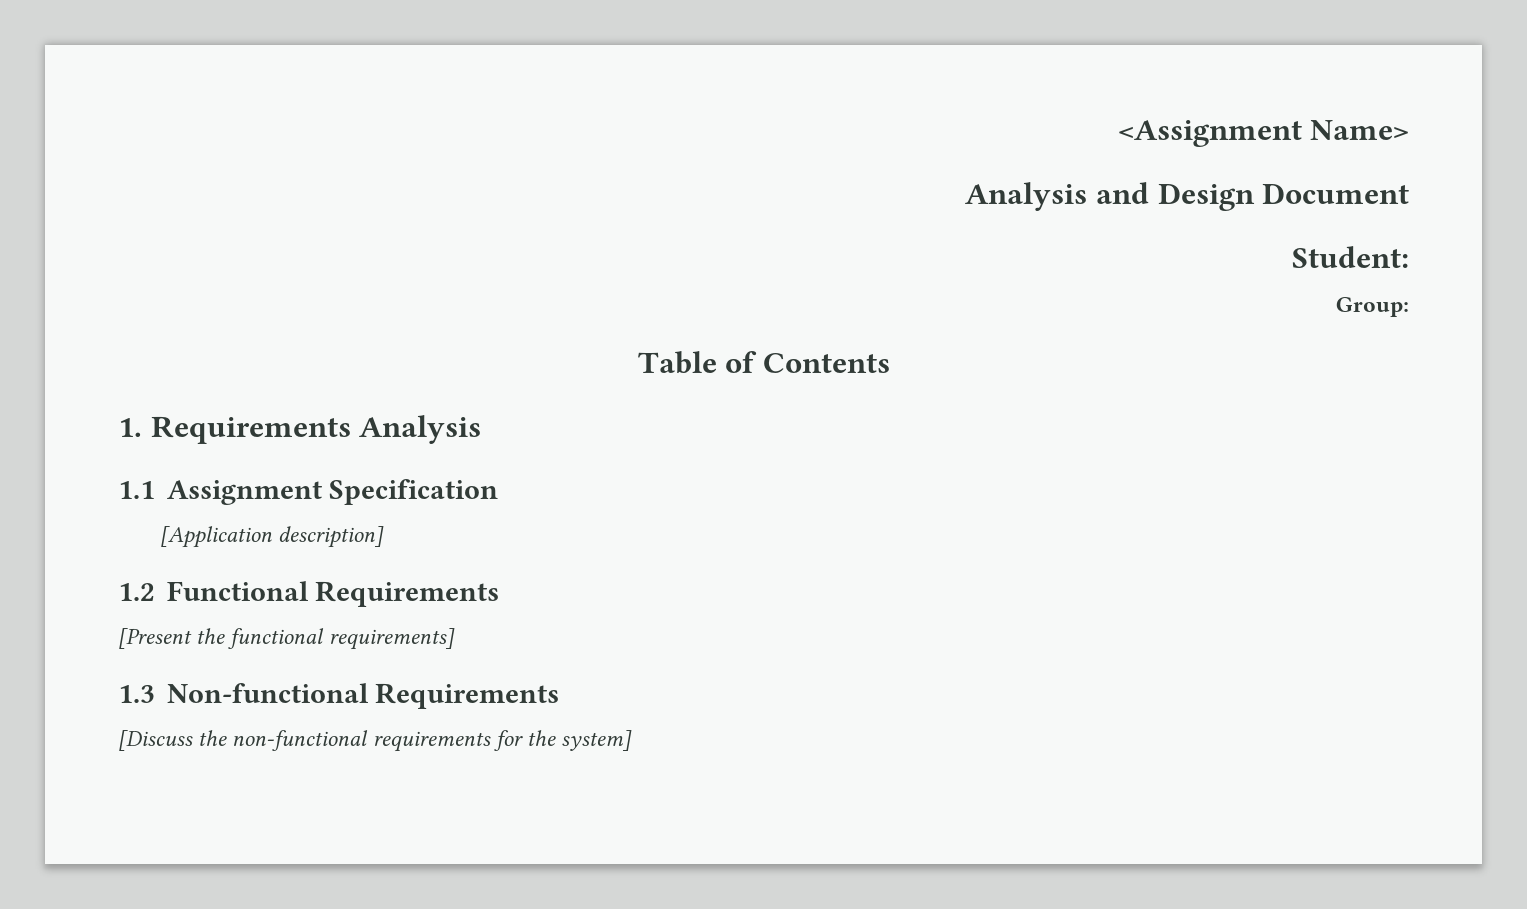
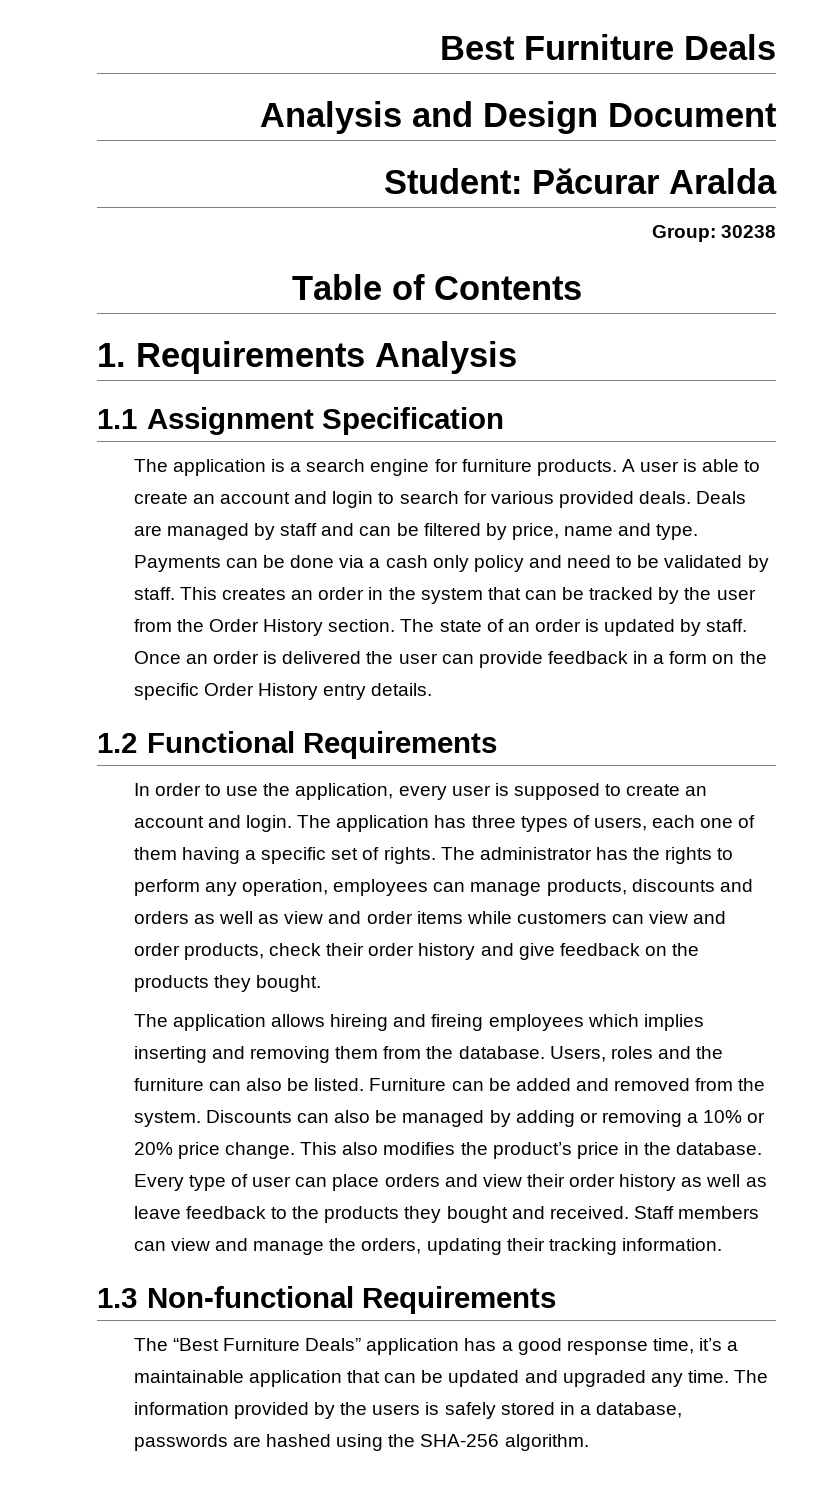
- <Assignment Name>
+ Best Furniture Deals
- Student:
+ Student: Păcurar Aralda
- Group:
+ Group: 30238
- [Application description]
+ The application is a search engine for furniture products. A user is able to create an account and login to search for various provided deals. Deals are managed by staff and can be filtered by price, name and type. Payments can be done via a cash only policy and need to be validated by staff. This creates an order in the system that can be tracked by the user from the Order History section. The state of an order is updated by staff. Once an order is delivered the user can provide feedback in a form on the specific Order History entry details.
  1.2 Functional Requirements
- [Present the functional requirements]
+ In order to use the application, every user is supposed to create an account and login. The application has three types of users, each one of them having a specific set of rights. The administrator has the rights to perform any operation, employees can manage products, discounts and orders as well as view and order items while customers can view and order products, check their order history and give feedback on the products they bought.
+ The application allows hireing and fireing employees which implies inserting and removing them from the database. Users, roles and the furniture can also be listed. Furniture can be added and removed from the system. Discounts can also be managed by adding or removing a 10% or 20% price change. This also modifies the product’s price in the database. Every type of user can place orders and view their order history as well as leave feedback to the products they bought and received. Staff members can view and manage the orders, updating their tracking information.
  1.3 Non-functional Requirements
- [Discuss the non-functional requirements for the system]
+ The “Best Furniture Deals” application has a good response time, it’s a maintainable application that can be updated and upgraded any time. The information provided by the users is safely stored in a database, passwords are hashed using the SHA-256 algorithm.

